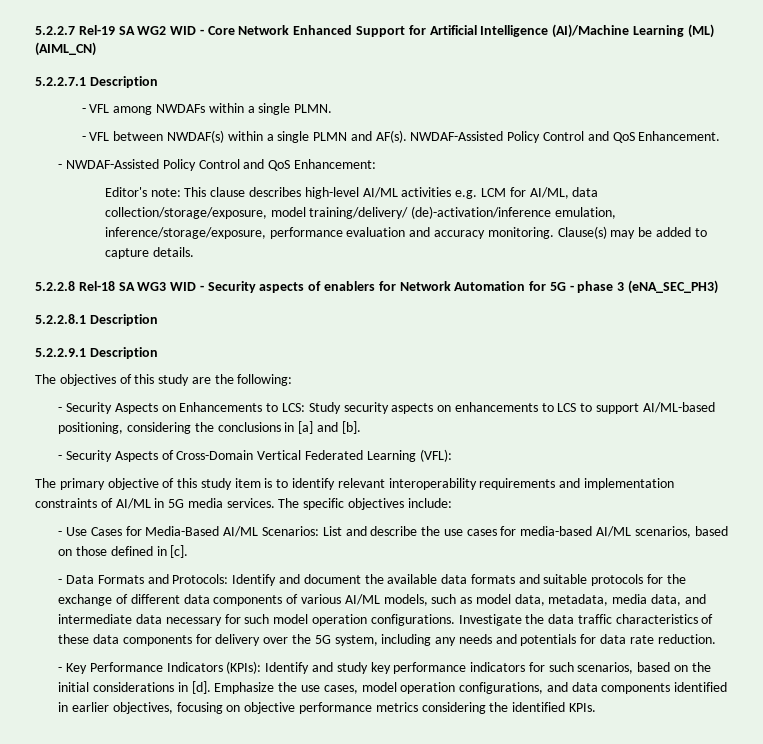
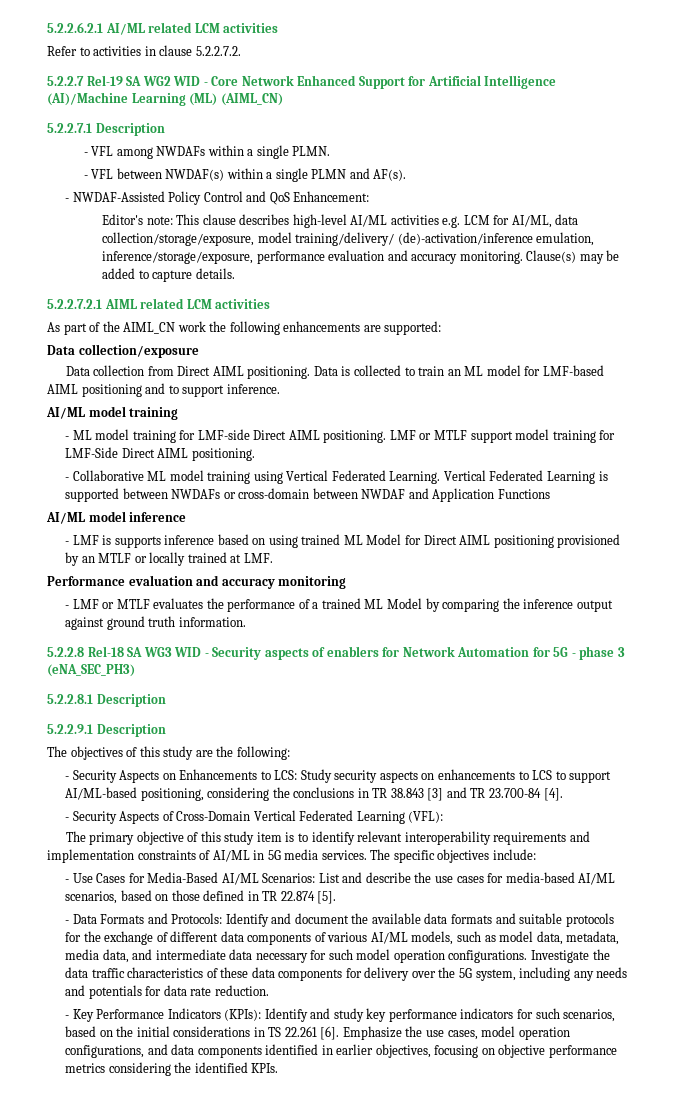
+ 5.2.2.6.2.1 AI/ML related LCM activities
+ Refer to activities in clause 5.2.2.7.2.
- NWDAF-Assisted Policy Control and QoS Enhancement.
+ 5.2.2.7.2.1 AIML related LCM activities
+ As part of the AIML_CN work the following enhancements are supported:
+ Data collection/exposure
+ Data collection from Direct AIML positioning. Data is collected to train an ML model for LMF-based AIML positioning and to support inference.
+ AI/ML model training
+ - ML model training for LMF-side Direct AIML positioning. LMF or MTLF support model training for LMF-Side Direct AIML positioning.
+ - Collaborative ML model training using Vertical Federated Learning. Vertical Federated Learning is supported between NWDAFs or cross-domain between NWDAF and Application Functions
+ AI/ML model inference
+ - LMF is supports inference based on using trained ML Model for Direct AIML positioning provisioned by an MTLF or locally trained at LMF.
+ Performance evaluation and accuracy monitoring
+ - LMF or MTLF evaluates the performance of a trained ML Model by comparing the inference output against ground truth information.
- - Security Aspects on Enhancements to LCS: Study security aspects on enhancements to LCS to support AI/ML-based positioning, considering the conclusions in [a] and [b].
+ - Security Aspects on Enhancements to LCS: Study security aspects on enhancements to LCS to support AI/ML-based positioning, considering the conclusions in TR 38.843 [3] and TR 23.700-84 [4].
- - Use Cases for Media-Based AI/ML Scenarios: List and describe the use cases for media-based AI/ML scenarios, based on those defined in [c].
+ - Use Cases for Media-Based AI/ML Scenarios: List and describe the use cases for media-based AI/ML scenarios, based on those defined in TR 22.874 [5].
- - Key Performance Indicators (KPIs): Identify and study key performance indicators for such scenarios, based on the initial considerations in [d].
+ - Key Performance Indicators (KPIs): Identify and study key performance indicators for such scenarios, based on the initial considerations in TS 22.261 [6].

